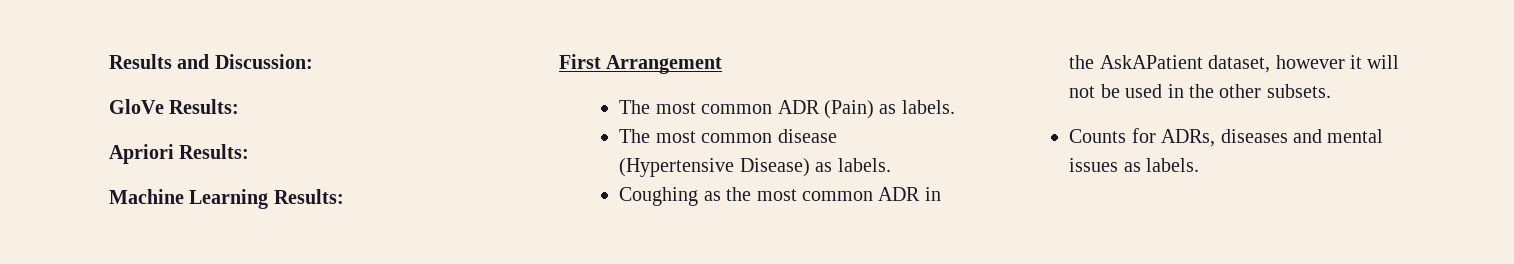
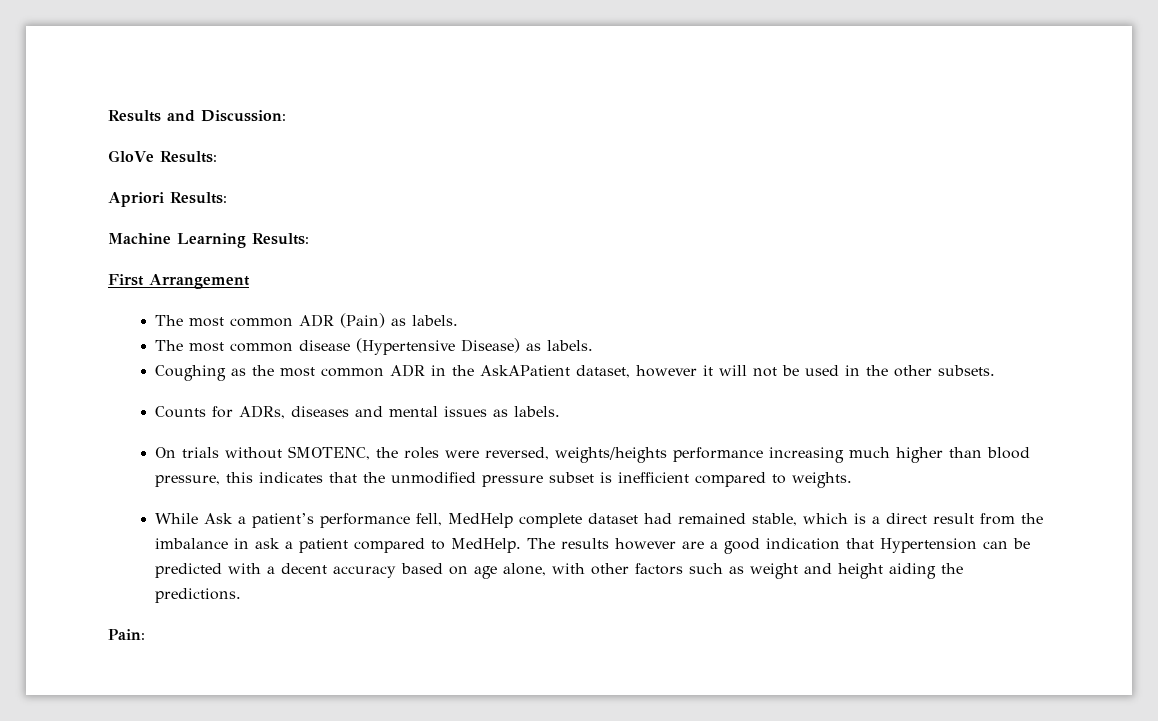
+ On trials without SMOTENC, the roles were reversed, weights/heights performance increasing much higher than blood pressure, this indicates that the unmodified pressure subset is inefficient compared to weights.
+ While Ask a patient’s performance fell, MedHelp complete dataset had remained stable, which is a direct result from the imbalance in ask a patient compared to MedHelp. The results however are a good indication that Hypertension can be predicted with a decent accuracy based on age alone, with other factors such as weight and height aiding the predictions.
+ Pain:

